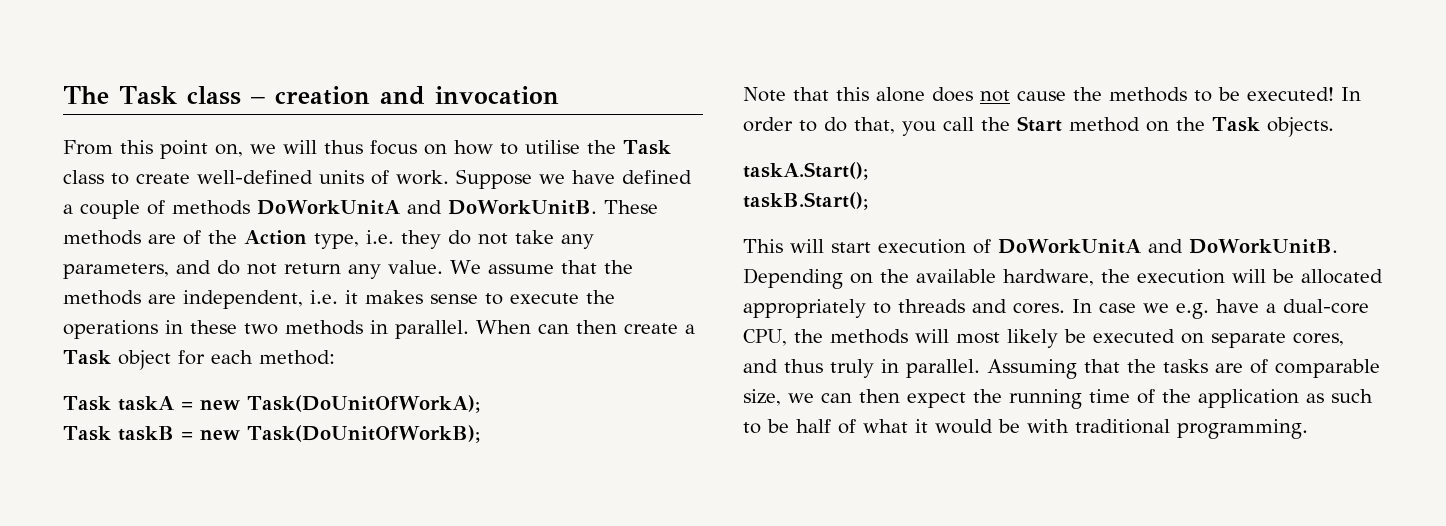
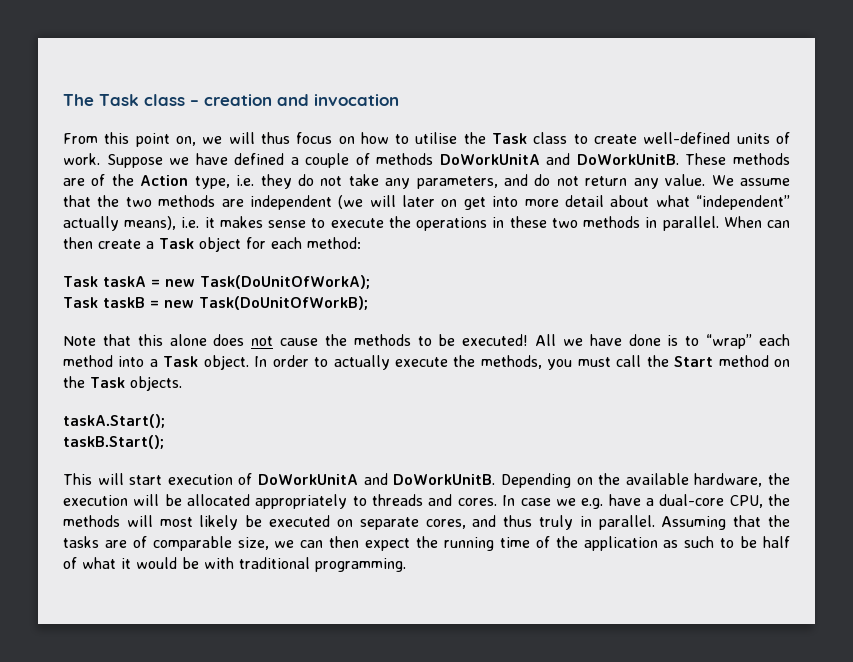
- We assume that the methods are independent, i.e. it makes sense to execute the operations in these two methods in parallel.
+ We assume that the two methods are independent (we will later on get into more detail about what “independent” actually means), i.e. it makes sense to execute the operations in these two methods in parallel.
- In order to do that, you call the Start method on the Task objects.
+ All we have done is to “wrap” each method into a Task object. In order to actually execute the methods, you must call the Start method on the Task objects.

